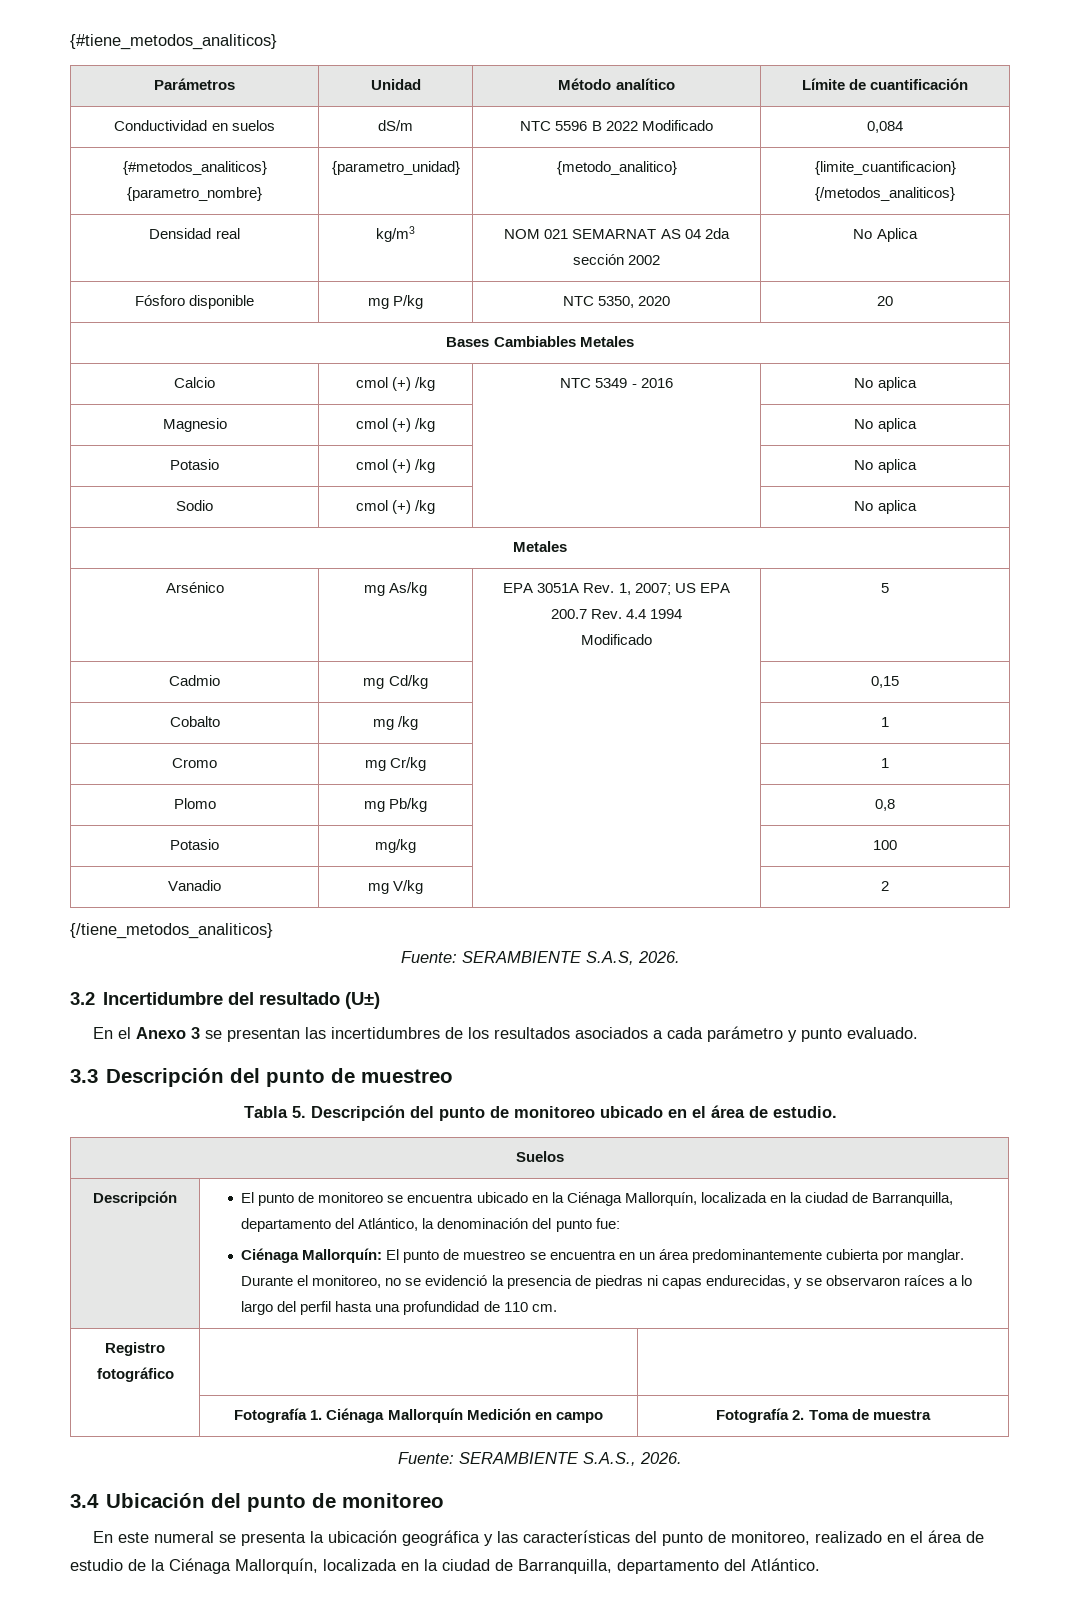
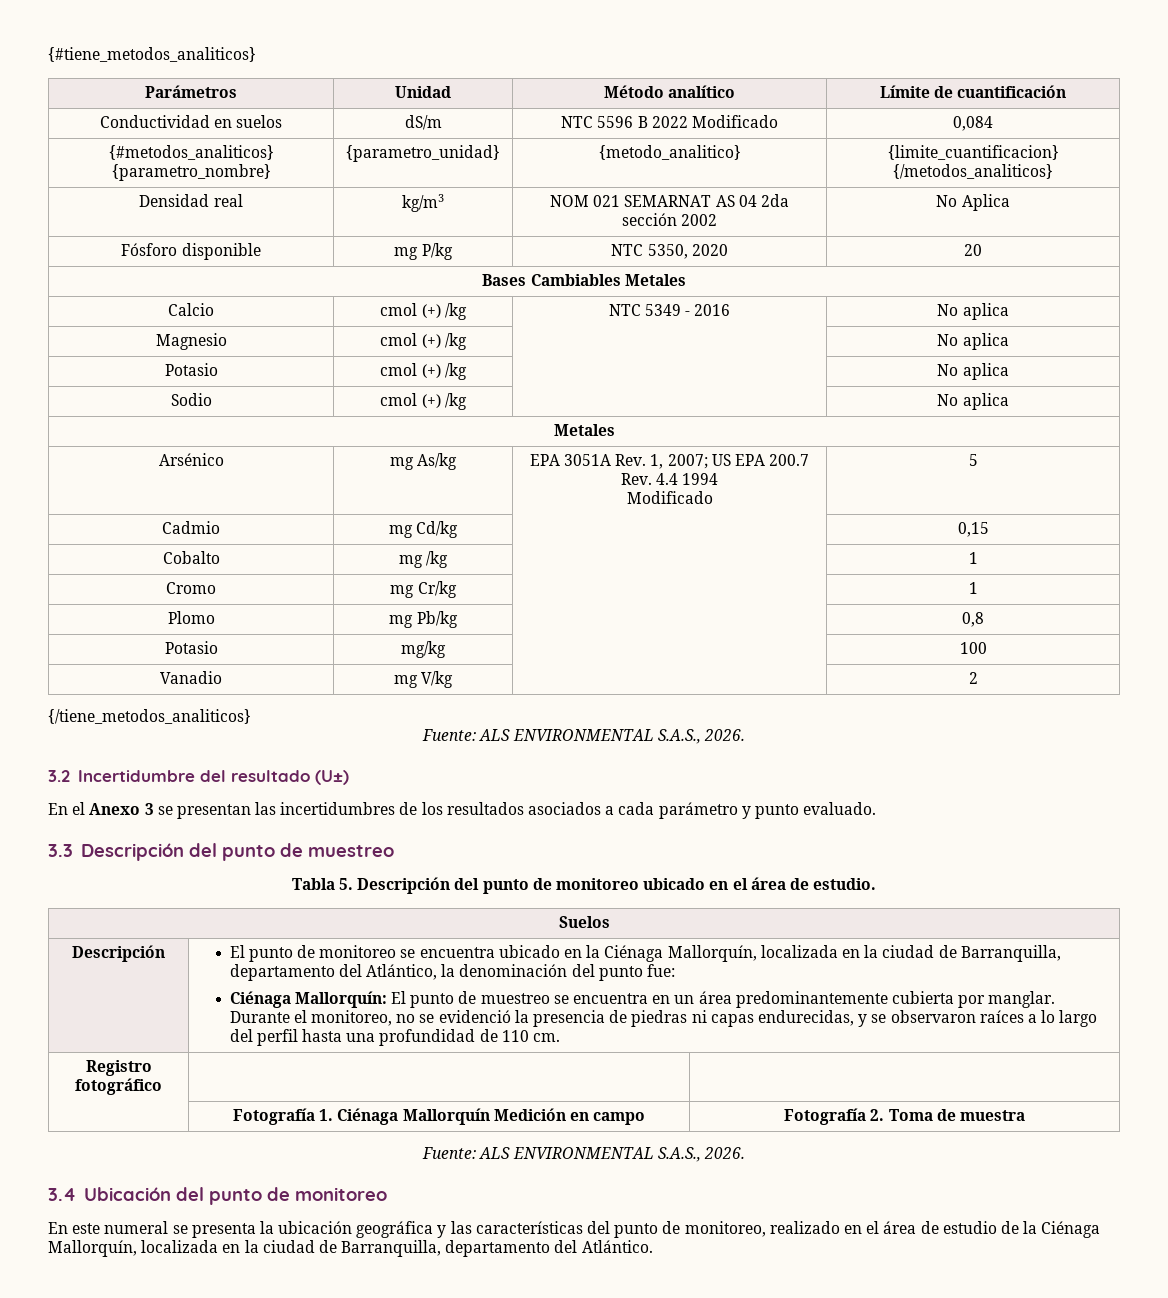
  {/tiene_metodos_analiticos}
- Fuente: SERAMBIENTE S.A.S, 2026.
+ Fuente: ALS ENVIRONMENTAL S.A.S., 2026.
  | Fotografía 1. Ciénaga Mallorquín Medición en campo | Fotografía 2. Toma de muestra
- Fuente: SERAMBIENTE S.A.S., 2026.
+ Fuente: ALS ENVIRONMENTAL S.A.S., 2026.

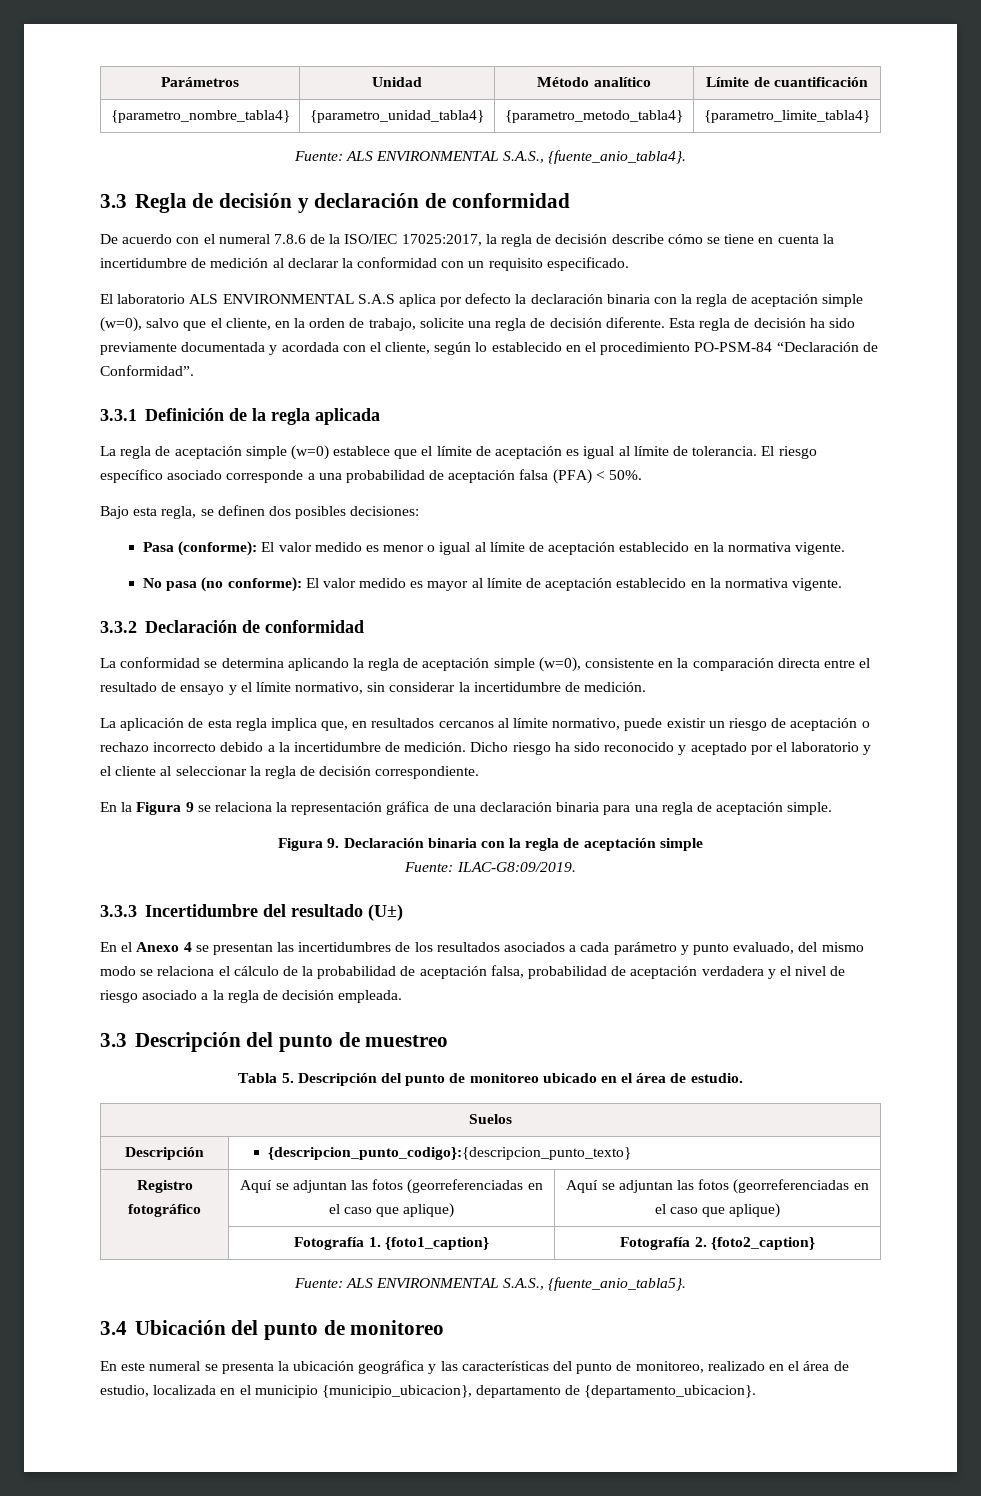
- {#tiene_metodos_analiticos}
- Conductividad en suelos | dS/m | NTC 5596 B 2022 Modificado | 0,084
- {#metodos_analiticos} {parametro_nombre} | {parametro_unidad} | {metodo_analitico} | {limite_cuantificacion} {/metodos_analiticos}
- Densidad real | kg/m3 | NOM 021 SEMARNAT AS 04 2da sección 2002 | No Aplica
- Fósforo disponible | mg P/kg | NTC 5350, 2020 | 20
- Bases Cambiables Metales
- Calcio | cmol (+) /kg | NTC 5349 - 2016 | No aplica
- Magnesio | cmol (+) /kg | | No aplica
- Potasio | cmol (+) /kg | | No aplica
- Sodio | cmol (+) /kg | | No aplica
- Metales
- Arsénico | mg As/kg | EPA 3051A Rev. 1, 2007; US EPA 200.7 Rev. 4.4 1994
- Modificado | 5
- Cadmio | mg Cd/kg | | 0,15
- Cobalto | mg /kg | | 1
- Cromo | mg Cr/kg | | 1
- Plomo | mg Pb/kg | | 0,8
- Potasio | mg/kg | | 100
- Vanadio | mg V/kg | | 2
- {/tiene_metodos_analiticos}
- Fuente: ALS ENVIRONMENTAL S.A.S., 2026.
- 3.2 Incertidumbre del resultado (U±)
+ {parametro_nombre_tabla4} | {parametro_unidad_tabla4} | {parametro_metodo_tabla4} | {parametro_limite_tabla4}
+ Fuente: ALS ENVIRONMENTAL S.A.S., {fuente_anio_tabla4}.
+ 3.3 Regla de decisión y declaración de conformidad
+ De acuerdo con el numeral 7.8.6 de la ISO/IEC 17025:2017, la regla de decisión describe cómo se tiene en cuenta la incertidumbre de medición al declarar la conformidad con un requisito especificado.
+ El laboratorio ALS ENVIRONMENTAL S.A.S aplica por defecto la declaración binaria con la regla de aceptación simple (w=0), salvo que el cliente, en la orden de trabajo, solicite una regla de decisión diferente. Esta regla de decisión ha sido previamente documentada y acordada con el cliente, según lo establecido en el procedimiento PO-PSM-84 “Declaración de Conformidad”.
+ 3.3.1 Definición de la regla aplicada
+ La regla de aceptación simple (w=0) establece que el límite de aceptación es igual al límite de tolerancia. El riesgo específico asociado corresponde a una probabilidad de aceptación falsa (PFA) < 50%.
+ Bajo esta regla, se definen dos posibles decisiones:
+ Pasa (conforme): El valor medido es menor o igual al límite de aceptación establecido en la normativa vigente.
+ No pasa (no conforme): El valor medido es mayor al límite de aceptación establecido en la normativa vigente.
+ 3.3.2 Declaración de conformidad
+ La conformidad se determina aplicando la regla de aceptación simple (w=0), consistente en la comparación directa entre el resultado de ensayo y el límite normativo, sin considerar la incertidumbre de medición.
+ La aplicación de esta regla implica que, en resultados cercanos al límite normativo, puede existir un riesgo de aceptación o rechazo incorrecto debido a la incertidumbre de medición. Dicho riesgo ha sido reconocido y aceptado por el laboratorio y el cliente al seleccionar la regla de decisión correspondiente.
+ En la Figura 9 se relaciona la representación gráfica de una declaración binaria para una regla de aceptación simple.
+ Figura 9. Declaración binaria con la regla de aceptación simple
+ Fuente: ILAC-G8:09/2019.
+ 3.3.3 Incertidumbre del resultado (U±)
- En el Anexo 3 se presentan las incertidumbres de los resultados asociados a cada parámetro y punto evaluado.
+ En el Anexo 4 se presentan las incertidumbres de los resultados asociados a cada parámetro y punto evaluado, del mismo modo se relaciona el cálculo de la probabilidad de aceptación falsa, probabilidad de aceptación verdadera y el nivel de riesgo asociado a la regla de decisión empleada.
- El punto de monitoreo se encuentra ubicado en la Ciénaga Mallorquín, localizada en la ciudad de Barranquilla, departamento del Atlántico, la denominación del punto fue:
- Ciénaga Mallorquín: El punto de muestreo se encuentra en un área predominantemente cubierta por manglar. Durante el monitoreo, no se evidenció la presencia de piedras ni capas endurecidas, y se observaron raíces a lo largo del perfil hasta una profundidad de 110 cm.
- Registro fotográfico | |
- | Fotografía 1. Ciénaga Mallorquín Medición en campo | Fotografía 2. Toma de muestra
- Fuente: ALS ENVIRONMENTAL S.A.S., 2026.
+ {descripcion_punto_codigo}:{descripcion_punto_texto}
+ Registro fotográfico | Aquí se adjuntan las fotos (georreferenciadas en el caso que aplique) | Aquí se adjuntan las fotos (georreferenciadas en el caso que aplique)
+ | Fotografía 1. {foto1_caption} | Fotografía 2. {foto2_caption}
+ Fuente: ALS ENVIRONMENTAL S.A.S., {fuente_anio_tabla5}.
- En este numeral se presenta la ubicación geográfica y las características del punto de monitoreo, realizado en el área de estudio de la Ciénaga Mallorquín, localizada en la ciudad de Barranquilla, departamento del Atlántico.
+ En este numeral se presenta la ubicación geográfica y las características del punto de monitoreo, realizado en el área de estudio, localizada en el municipio {municipio_ubicacion}, departamento de {departamento_ubicacion}.

